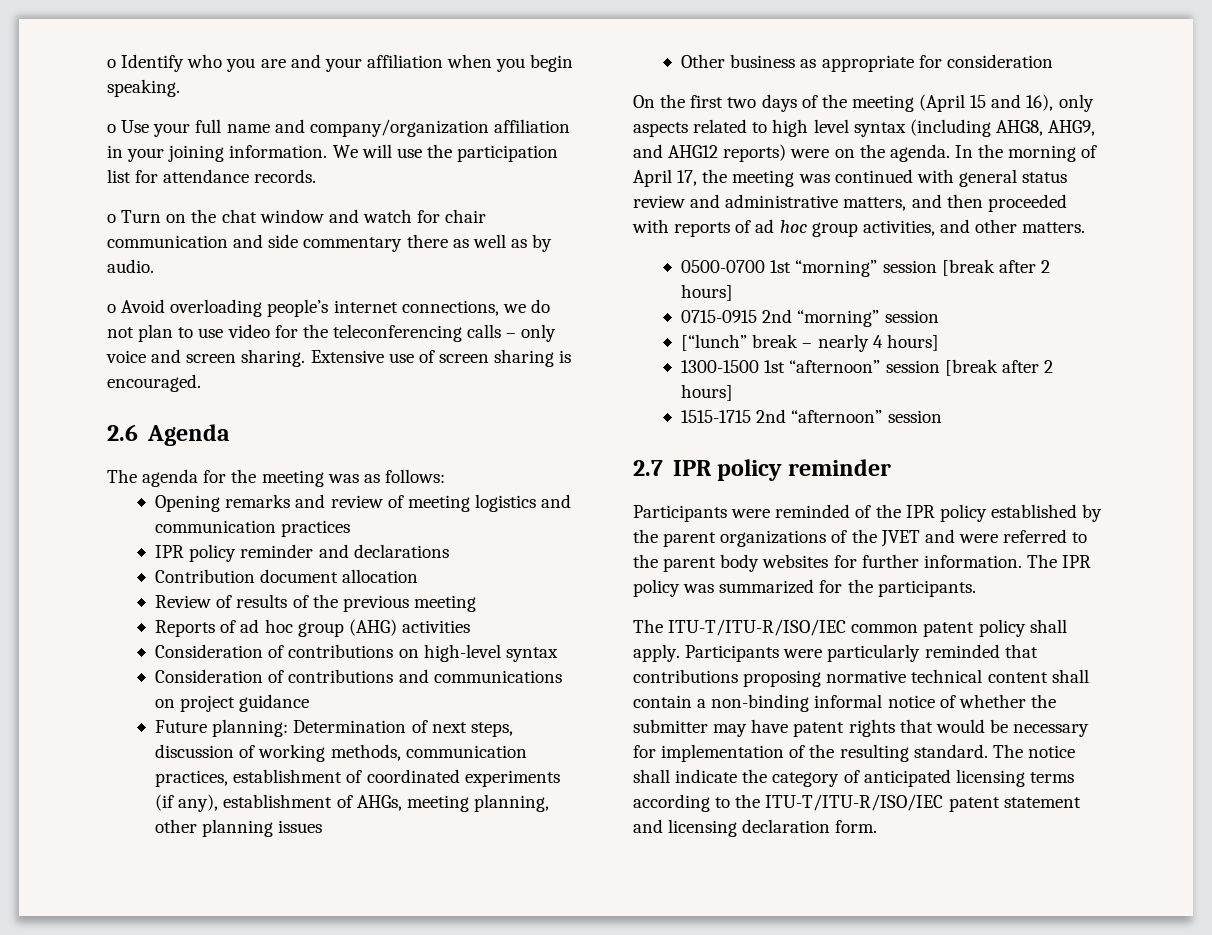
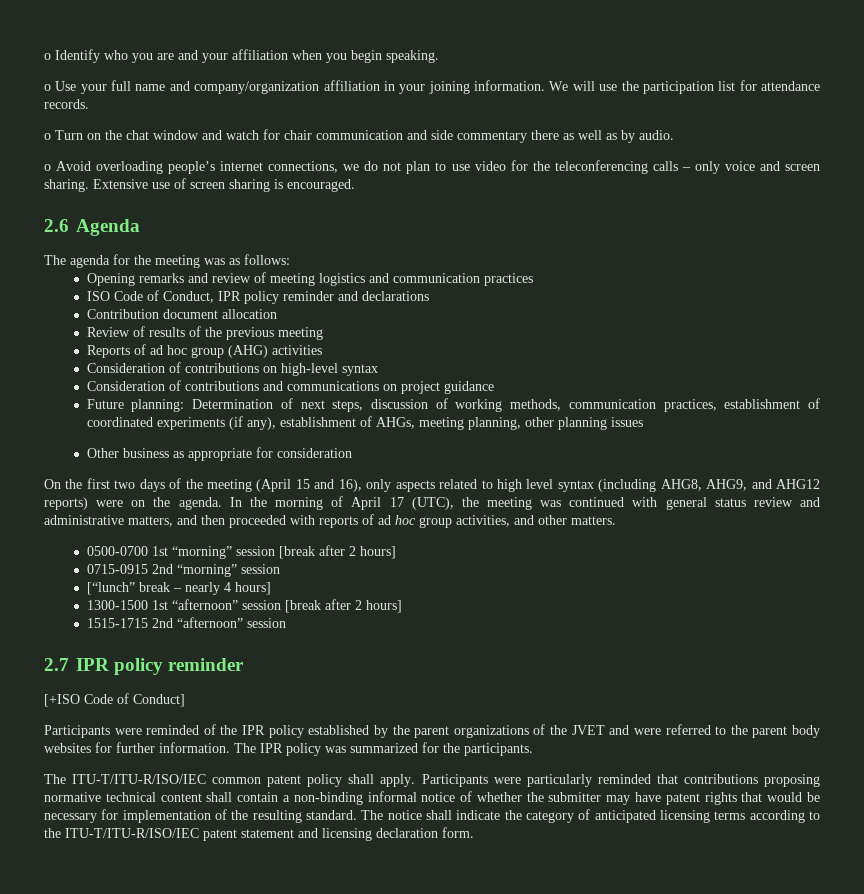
- IPR policy reminder and declarations
+ ISO Code of Conduct, IPR policy reminder and declarations
- In the morning of April 17, the meeting was continued with general status review and administrative matters, and then proceeded with reports of ad hoc group activities, and other matters.
+ In the morning of April 17 (UTC), the meeting was continued with general status review and administrative matters, and then proceeded with reports of ad hoc group activities, and other matters.
+ [+ISO Code of Conduct]

